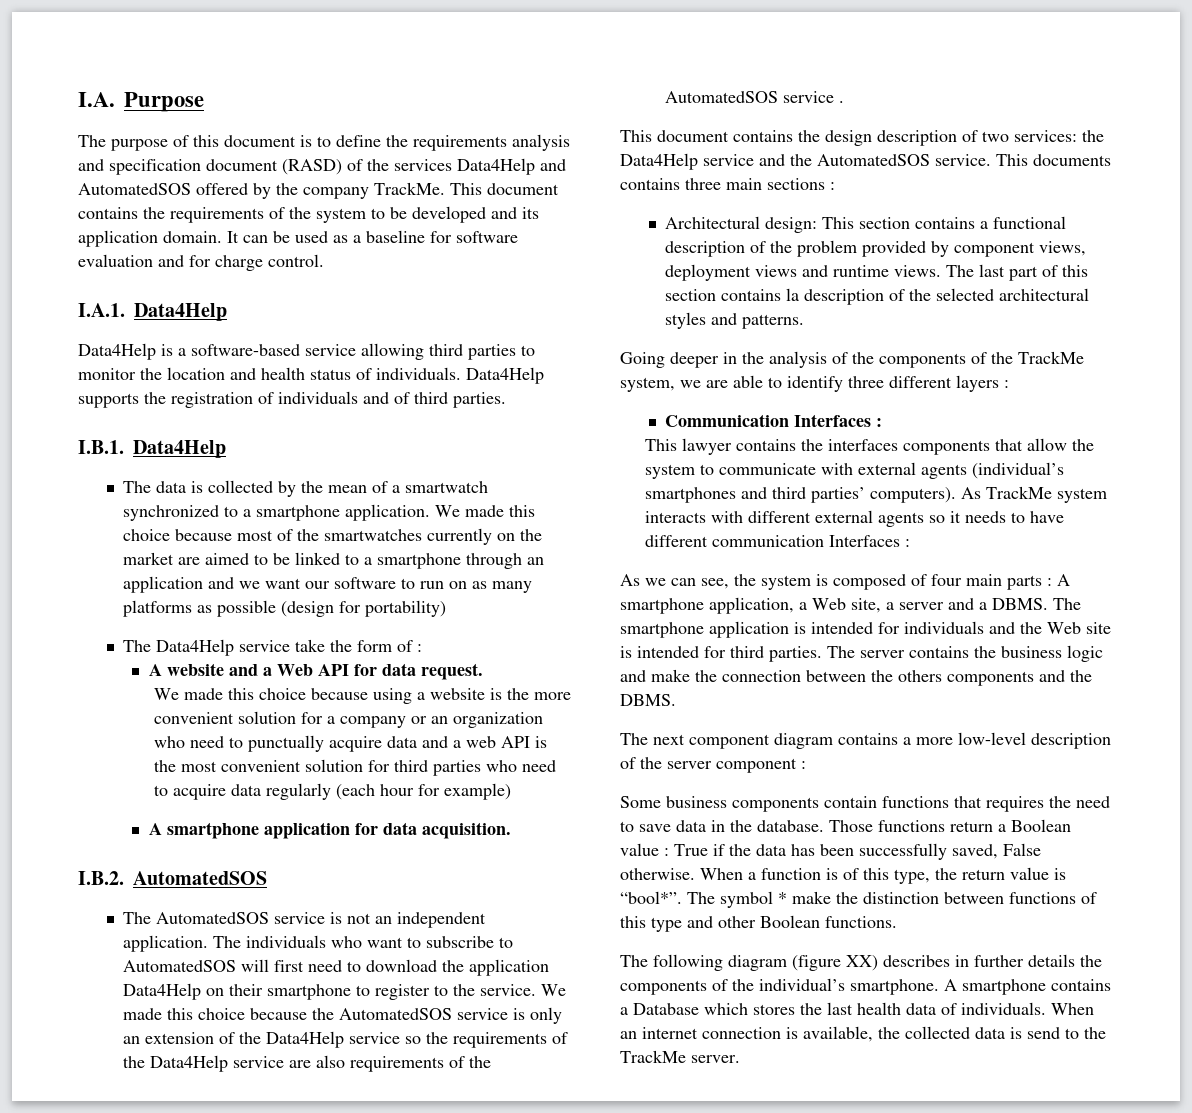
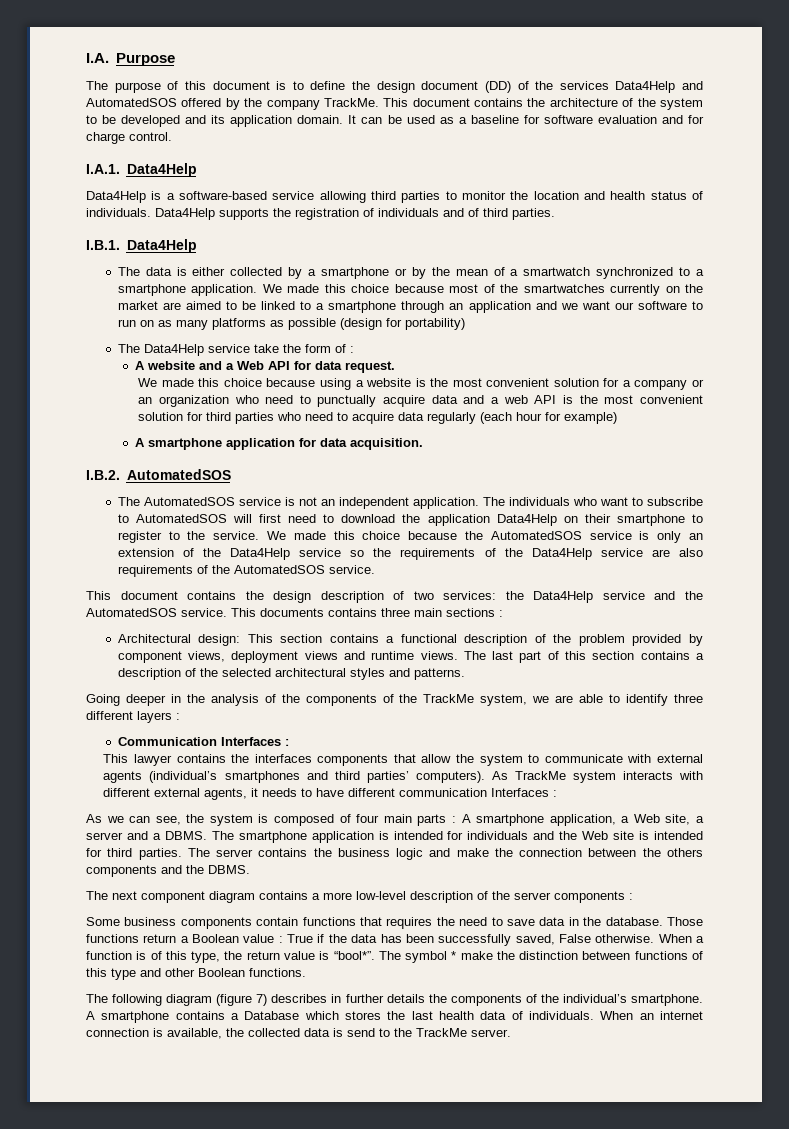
- The purpose of this document is to define the requirements analysis and specification document (RASD) of the services Data4Help and AutomatedSOS offered by the company TrackMe.
+ The purpose of this document is to define the design document (DD) of the services Data4Help and AutomatedSOS offered by the company TrackMe.
- This document contains the requirements of the system to be developed and its application domain.
+ This document contains the architecture of the system to be developed and its application domain.
- The data is collected by the mean of a smartwatch synchronized to a smartphone application.
+ The data is either collected by a smartphone or by the mean of a smartwatch synchronized to a smartphone application.
- We made this choice because using a website is the more convenient solution for a company or an organization who need to punctually acquire data and a web API is the most convenient solution for third parties who need to acquire data regularly (each hour for example)
+ We made this choice because using a website is the most convenient solution for a company or an organization who need to punctually acquire data and a web API is the most convenient solution for third parties who need to acquire data regularly (each hour for example)
- We made this choice because the AutomatedSOS service is only an extension of the Data4Help service so the requirements of the Data4Help service are also requirements of the AutomatedSOS service .
+ We made this choice because the AutomatedSOS service is only an extension of the Data4Help service so the requirements of the Data4Help service are also requirements of the AutomatedSOS service.
- The last part of this section contains la description of the selected architectural styles and patterns.
+ The last part of this section contains a description of the selected architectural styles and patterns.
- As TrackMe system interacts with different external agents so it needs to have different communication Interfaces :
+ As TrackMe system interacts with different external agents, it needs to have different communication Interfaces :
- The next component diagram contains a more low-level description of the server component :
+ The next component diagram contains a more low-level description of the server components :
- The following diagram (figure XX) describes in further details the components of the individual’s smartphone.
+ The following diagram (figure 7) describes in further details the components of the individual’s smartphone.

